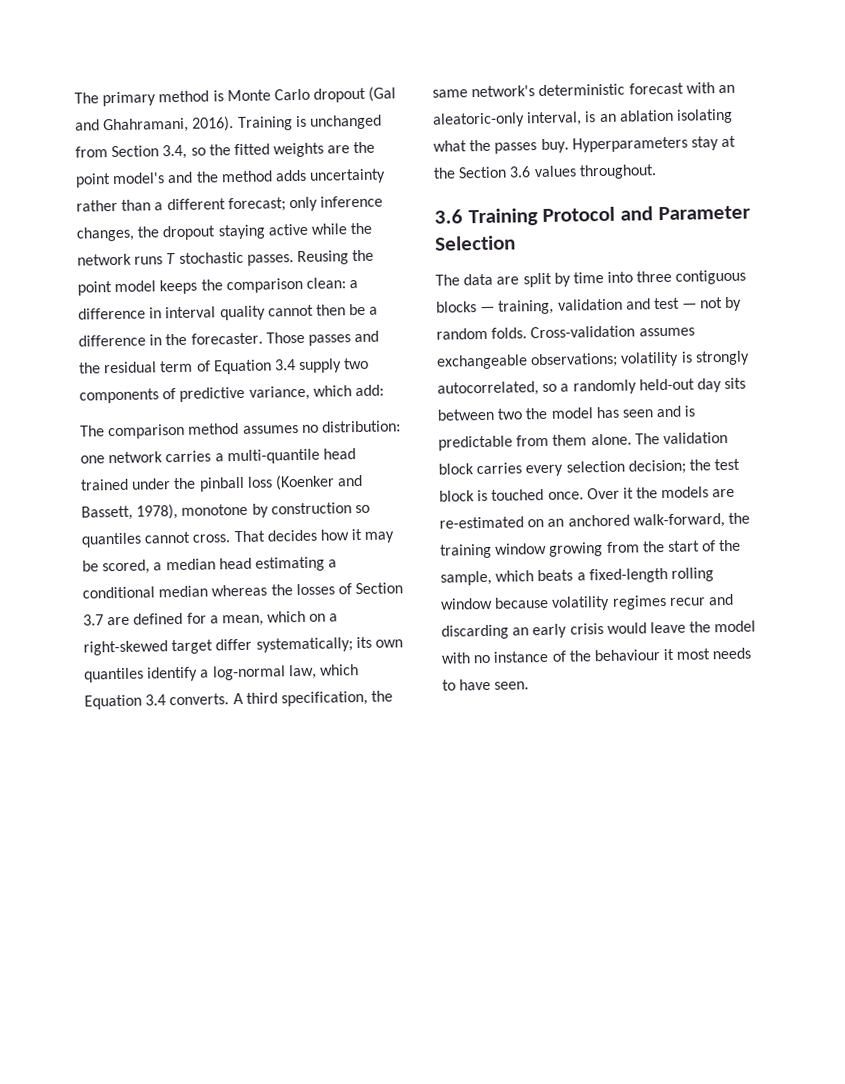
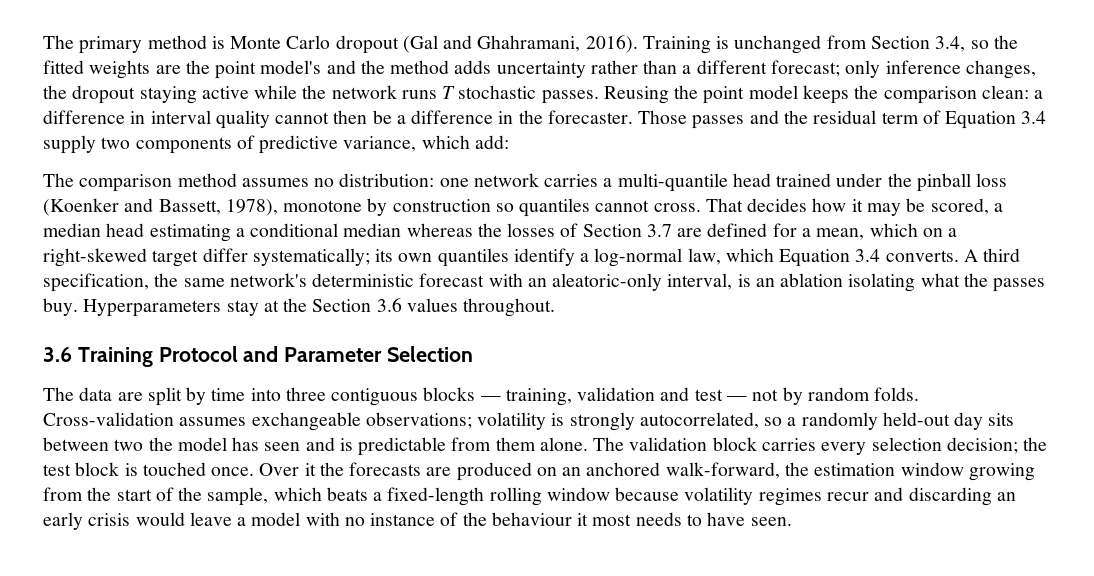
- Over it the models are re-estimated on an anchored walk-forward, the training window growing from the start of the sample, which beats a fixed-length rolling window because volatility regimes recur and discarding an early crisis would leave the model with no instance of the behaviour it most needs to have seen.
+ Over it the forecasts are produced on an anchored walk-forward, the estimation window growing from the start of the sample, which beats a fixed-length rolling window because volatility regimes recur and discarding an early crisis would leave a model with no instance of the behaviour it most needs to have seen.

